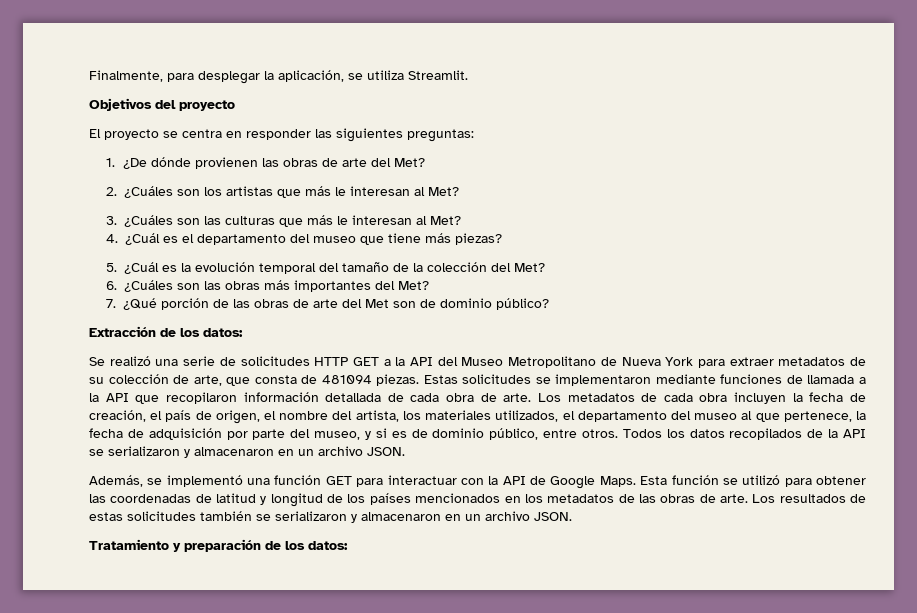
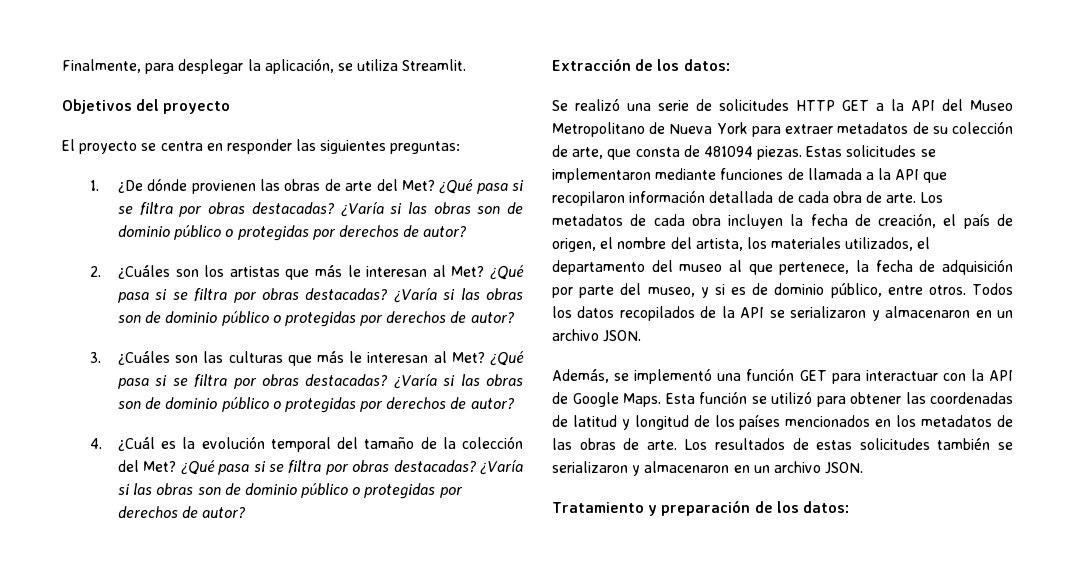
- 1. ¿De dónde provienen las obras de arte del Met?
+ 1. ¿De dónde provienen las obras de arte del Met? ¿Qué pasa si se filtra por obras destacadas? ¿Varía si las obras son de dominio público o protegidas por derechos de autor?
- 2. ¿Cuáles son los artistas que más le interesan al Met?
+ 2. ¿Cuáles son los artistas que más le interesan al Met? ¿Qué pasa si se filtra por obras destacadas? ¿Varía si las obras son de dominio público o protegidas por derechos de autor?
- 3. ¿Cuáles son las culturas que más le interesan al Met?
- 4. ¿Cuál es el departamento del museo que tiene más piezas?
- 5. ¿Cuál es la evolución temporal del tamaño de la colección del Met?
- 6. ¿Cuáles son las obras más importantes del Met?
- 7. ¿Qué porción de las obras de arte del Met son de dominio público?
+ 3. ¿Cuáles son las culturas que más le interesan al Met? ¿Qué pasa si se filtra por obras destacadas? ¿Varía si las obras son de dominio público o protegidas por derechos de autor?
+ 4. ¿Cuál es la evolución temporal del tamaño de la colección del Met? ¿Qué pasa si se filtra por obras destacadas? ¿Varía si las obras son de dominio público o protegidas por derechos de autor?

